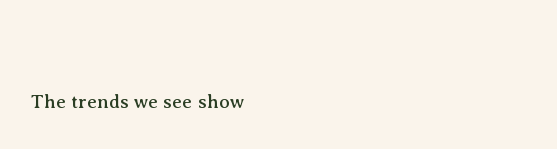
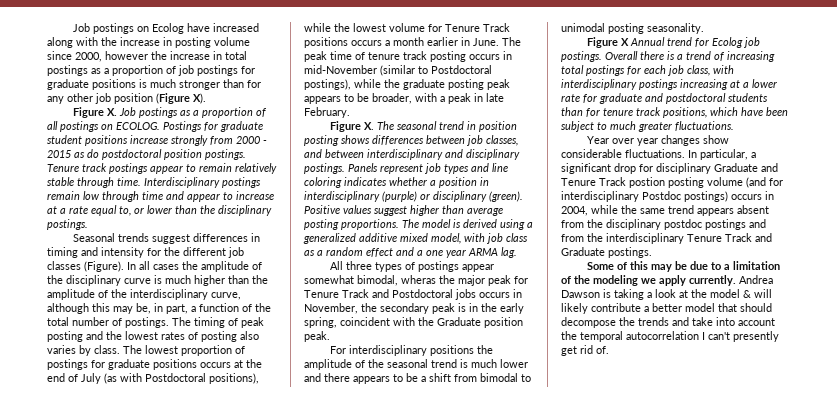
- The trends we see show
+ Job postings on Ecolog have increased along with the increase in posting volume since 2000, however the increase in total postings as a proportion of job postings for graduate positions is much stronger than for any other job position (Figure X).
+ Figure X. Job postings as a proportion of all postings on ECOLOG. Postings for graduate student positions increase strongly from 2000 - 2015 as do postdoctoral position postings. Tenure track postings appear to remain relatively stable through time. Interdisciplinary postings remain low through time and appear to increase at a rate equal to, or lower than the disciplinary postings.
+ Seasonal trends suggest differences in timing and intensity for the different job classes (Figure). In all cases the amplitude of the disciplinary curve is much higher than the amplitude of the interdisciplinary curve, although this may be, in part, a function of the total number of postings. The timing of peak posting and the lowest rates of posting also varies by class. The lowest proportion of postings for graduate positions occurs at the end of July (as with Postdoctoral positions), while the lowest volume for Tenure Track positions occurs a month earlier in June. The peak time of tenure track posting occurs in mid-November (similar to Postdoctoral postings), while the graduate posting peak appears to be broader, with a peak in late February.
+ Figure X. The seasonal trend in position posting shows differences between job classes, and between interdisciplinary and disciplinary postings. Panels represent job types and line coloring indicates whether a position in interdisciplinary (purple) or disciplinary (green). Positive values suggest higher than average posting proportions. The model is derived using a generalized additive mixed model, with job class as a random effect and a one year ARMA lag.
+ All three types of postings appear somewhat bimodal, wheras the major peak for Tenure Track and Postdoctoral jobs occurs in November, the secondary peak is in the early spring, coincident with the Graduate position peak.
+ For interdisciplinary positions the amplitude of the seasonal trend is much lower and there appears to be a shift from bimodal to unimodal posting seasonality.
+ Figure X Annual trend for Ecolog job postings. Overall there is a trend of increasing total postings for each job class, with interdisciplinary postings increasing at a lower rate for graduate and postdoctoral students than for tenure track positions, which have been subject to much greater fluctuations.
+ Year over year changes show considerable fluctuations. In particular, a significant drop for disciplinary Graduate and Tenure Track postion posting volume (and for interdisciplinary Postdoc postings) occurs in 2004, while the same trend appears absent from the disciplinary postdoc postings and from the interdisciplinary Tenure Track and Graduate postings.
+ Some of this may be due to a limitation of the modeling we apply currently. Andrea Dawson is taking a look at the model & will likely contribute a better model that should decompose the trends and take into account the temporal autocorrelation I can't presently get rid of.

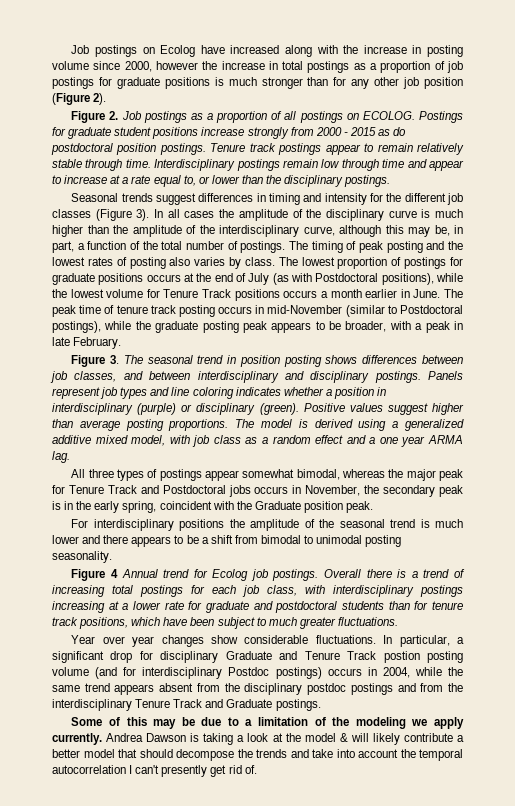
- Job postings on Ecolog have increased along with the increase in posting volume since 2000, however the increase in total postings as a proportion of job postings for graduate positions is much stronger than for any other job position (Figure X).
- Figure X. Job postings as a proportion of all postings on ECOLOG.
+ Job postings on Ecolog have increased along with the increase in posting volume since 2000, however the increase in total postings as a proportion of job postings for graduate positions is much stronger than for any other job position (Figure 2).
+ Figure 2. Job postings as a proportion of all postings on ECOLOG.
- Seasonal trends suggest differences in timing and intensity for the different job classes (Figure).
+ Seasonal trends suggest differences in timing and intensity for the different job classes (Figure 3).
- Figure X. The seasonal trend in position posting shows differences between job classes, and between interdisciplinary and disciplinary postings.
+ Figure 3. The seasonal trend in position posting shows differences between job classes, and between interdisciplinary and disciplinary postings.
- All three types of postings appear somewhat bimodal, wheras the major peak for Tenure Track and Postdoctoral jobs occurs in November, the secondary peak is in the early spring, coincident with the Graduate position peak.
+ All three types of postings appear somewhat bimodal, whereas the major peak for Tenure Track and Postdoctoral jobs occurs in November, the secondary peak is in the early spring, coincident with the Graduate position peak.
- Figure X Annual trend for Ecolog job postings.
+ Figure 4 Annual trend for Ecolog job postings.

